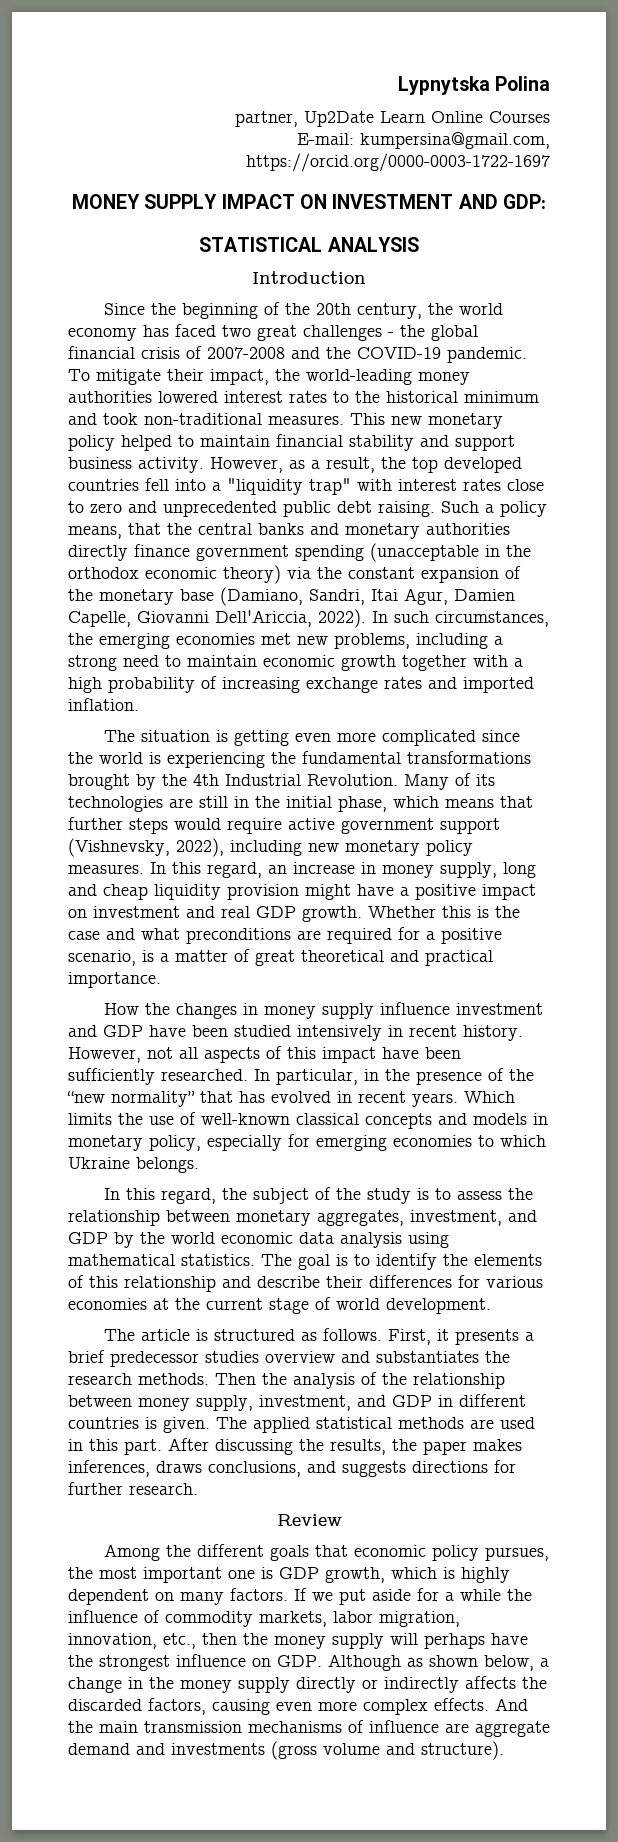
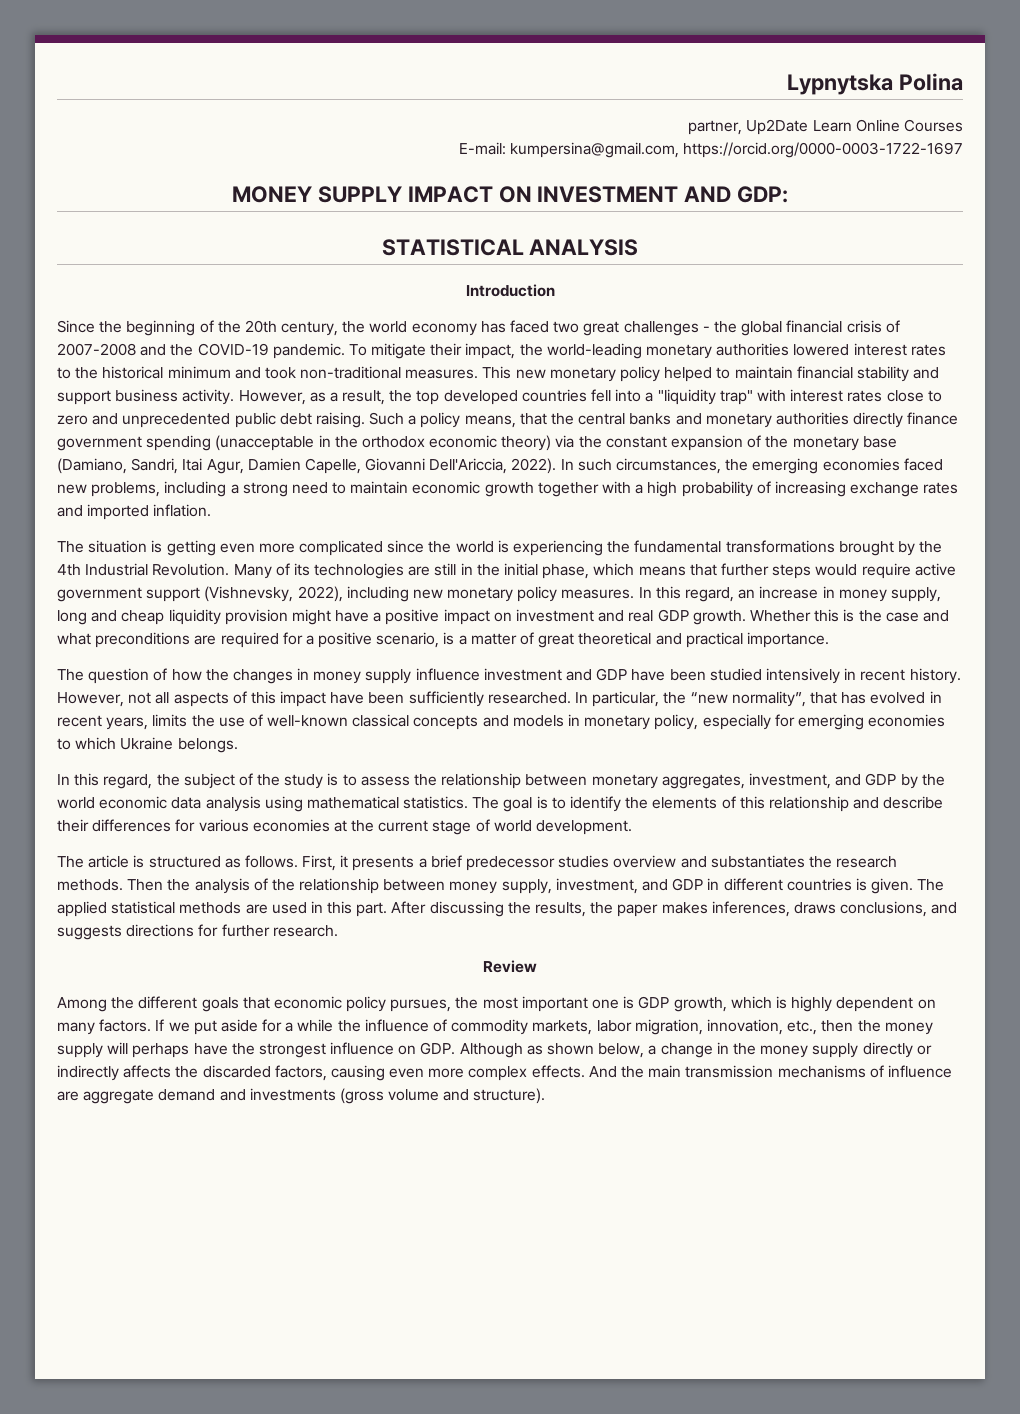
- To mitigate their impact, the world-leading money authorities lowered interest rates to the historical minimum and took non-traditional measures.
+ To mitigate their impact, the world-leading monetary authorities lowered interest rates to the historical minimum and took non-traditional measures.
- In such circumstances, the emerging economies met new problems, including a strong need to maintain economic growth together with a high probability of increasing exchange rates and imported inflation.
+ In such circumstances, the emerging economies faced new problems, including a strong need to maintain economic growth together with a high probability of increasing exchange rates and imported inflation.
- How the changes in money supply influence investment and GDP have been studied intensively in recent history.
+ The question of how the changes in money supply influence investment and GDP have been studied intensively in recent history.
- In particular, in the presence of the “new normality” that has evolved in recent years. Which limits the use of well-known classical concepts and models in monetary policy, especially for emerging economies to which Ukraine belongs.
+ In particular, the “new normality”, that has evolved in recent years, limits the use of well-known classical concepts and models in monetary policy, especially for emerging economies to which Ukraine belongs.

